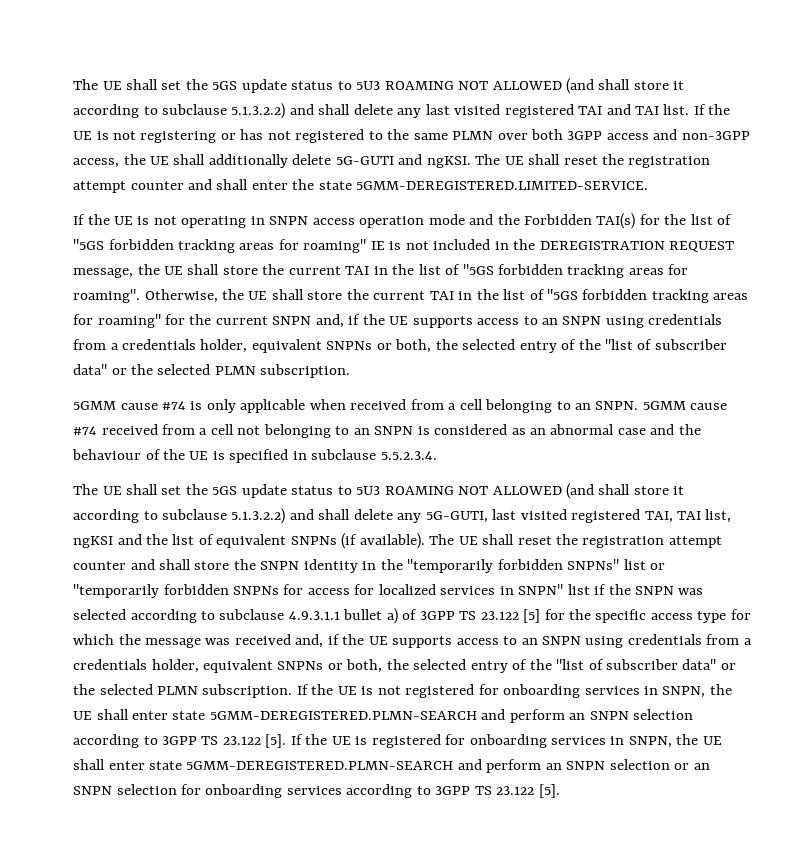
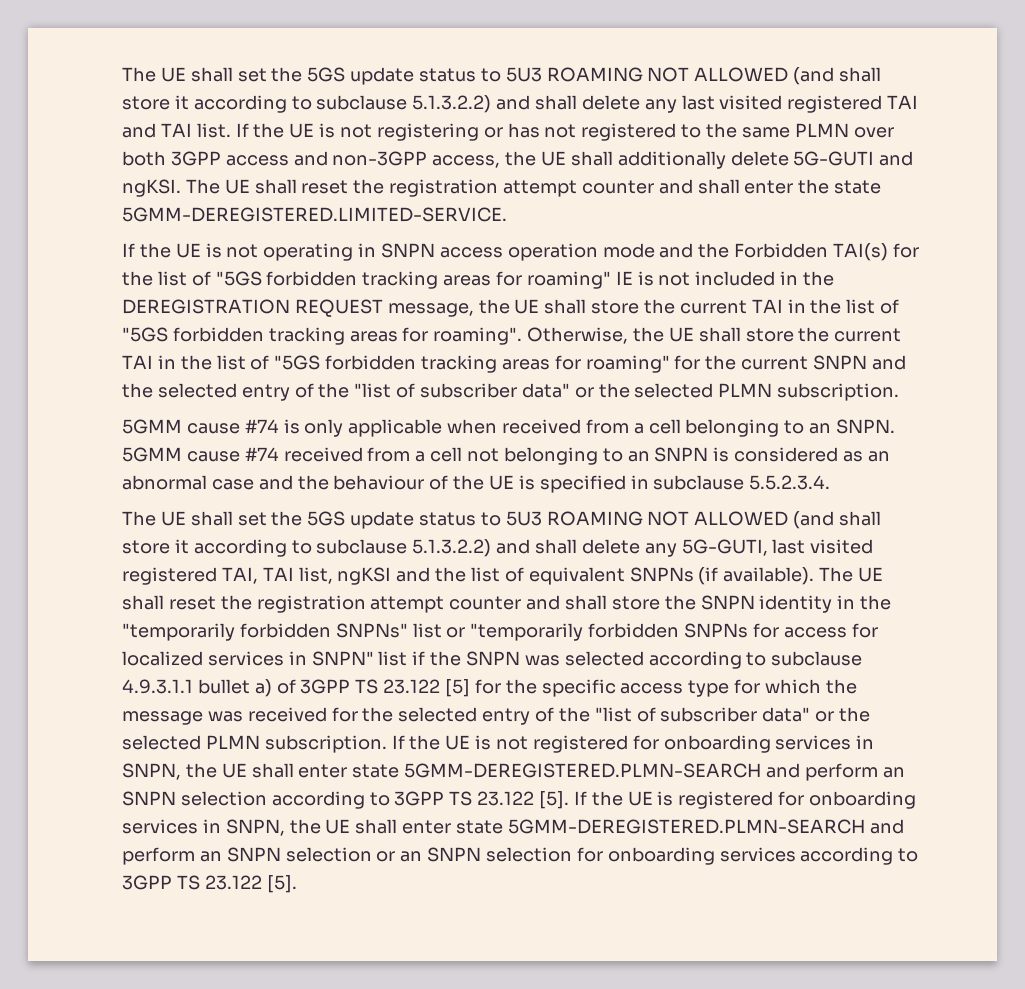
- Otherwise, the UE shall store the current TAI in the list of "5GS forbidden tracking areas for roaming" for the current SNPN and, if the UE supports access to an SNPN using credentials from a credentials holder, equivalent SNPNs or both, the selected entry of the "list of subscriber data" or the selected PLMN subscription.
+ Otherwise, the UE shall store the current TAI in the list of "5GS forbidden tracking areas for roaming" for the current SNPN and the selected entry of the "list of subscriber data" or the selected PLMN subscription.
- The UE shall reset the registration attempt counter and shall store the SNPN identity in the "temporarily forbidden SNPNs" list or "temporarily forbidden SNPNs for access for localized services in SNPN" list if the SNPN was selected according to subclause 4.9.3.1.1 bullet a) of 3GPP TS 23.122 [5] for the specific access type for which the message was received and, if the UE supports access to an SNPN using credentials from a credentials holder, equivalent SNPNs or both, the selected entry of the "list of subscriber data" or the selected PLMN subscription.
+ The UE shall reset the registration attempt counter and shall store the SNPN identity in the "temporarily forbidden SNPNs" list or "temporarily forbidden SNPNs for access for localized services in SNPN" list if the SNPN was selected according to subclause 4.9.3.1.1 bullet a) of 3GPP TS 23.122 [5] for the specific access type for which the message was received for the selected entry of the "list of subscriber data" or the selected PLMN subscription.

